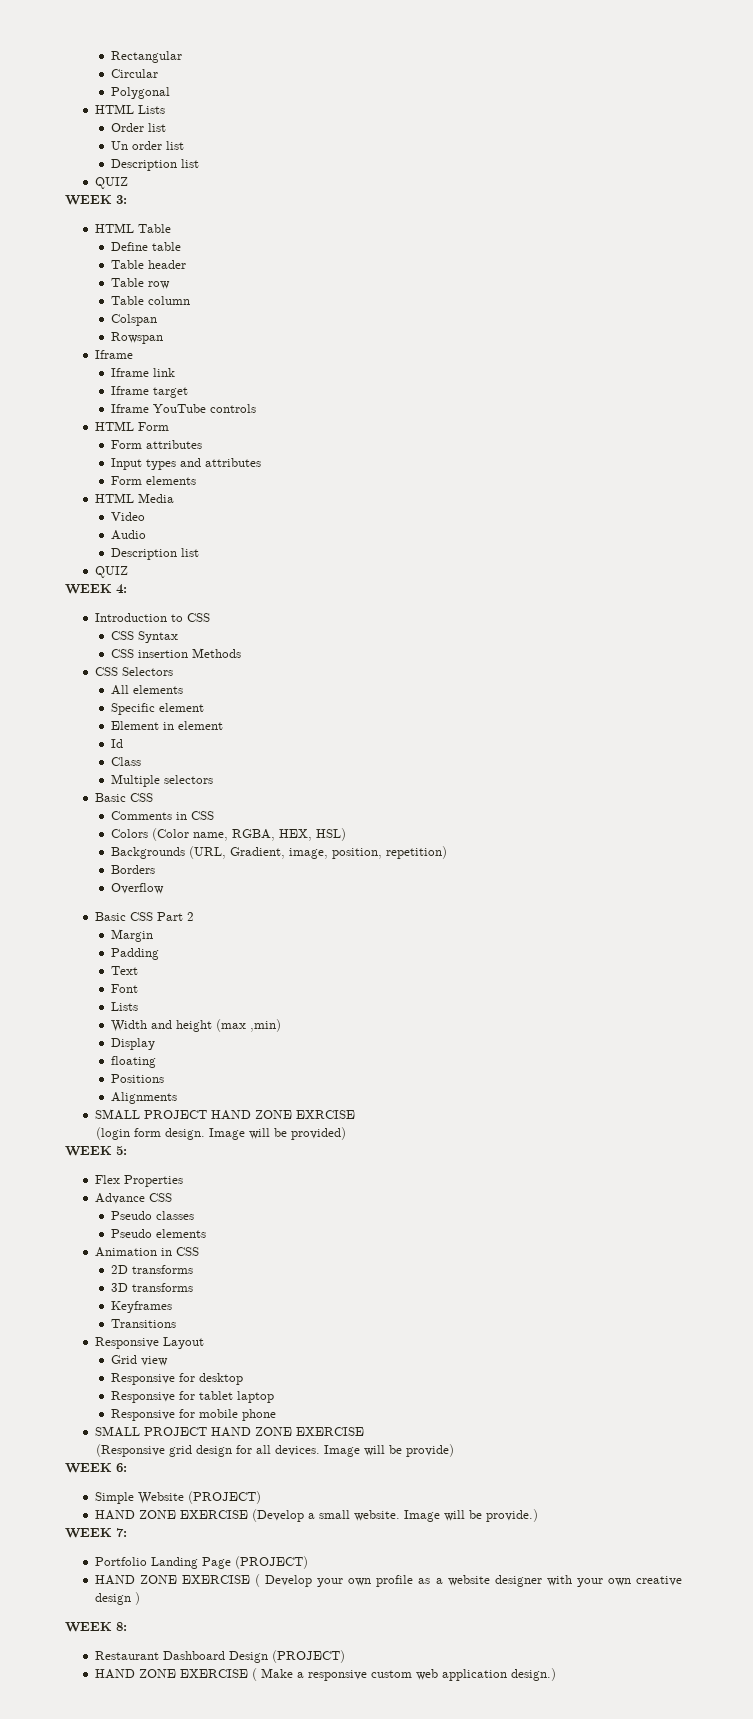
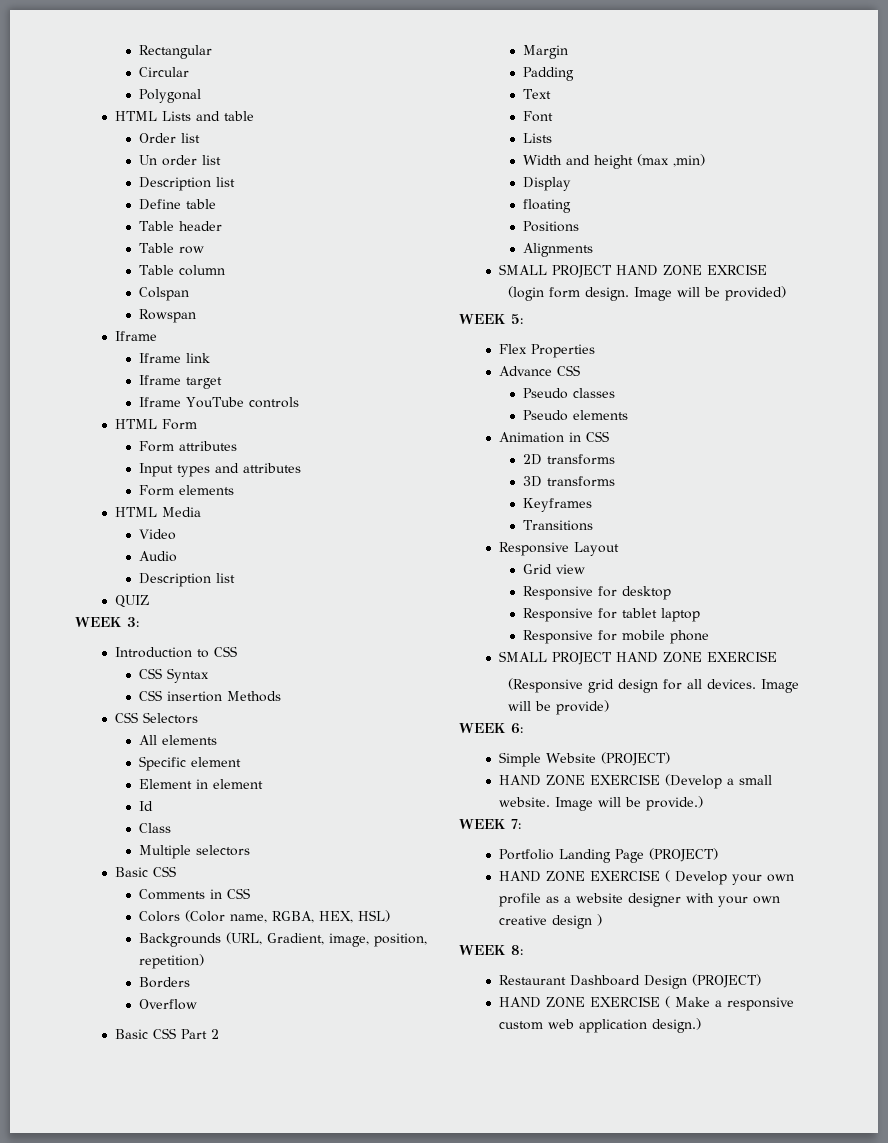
- HTML Lists
+ HTML Lists and table
  Un order list
  Description list
- QUIZ
- WEEK 3:
- HTML Table
- WEEK 4:
+ WEEK 3:

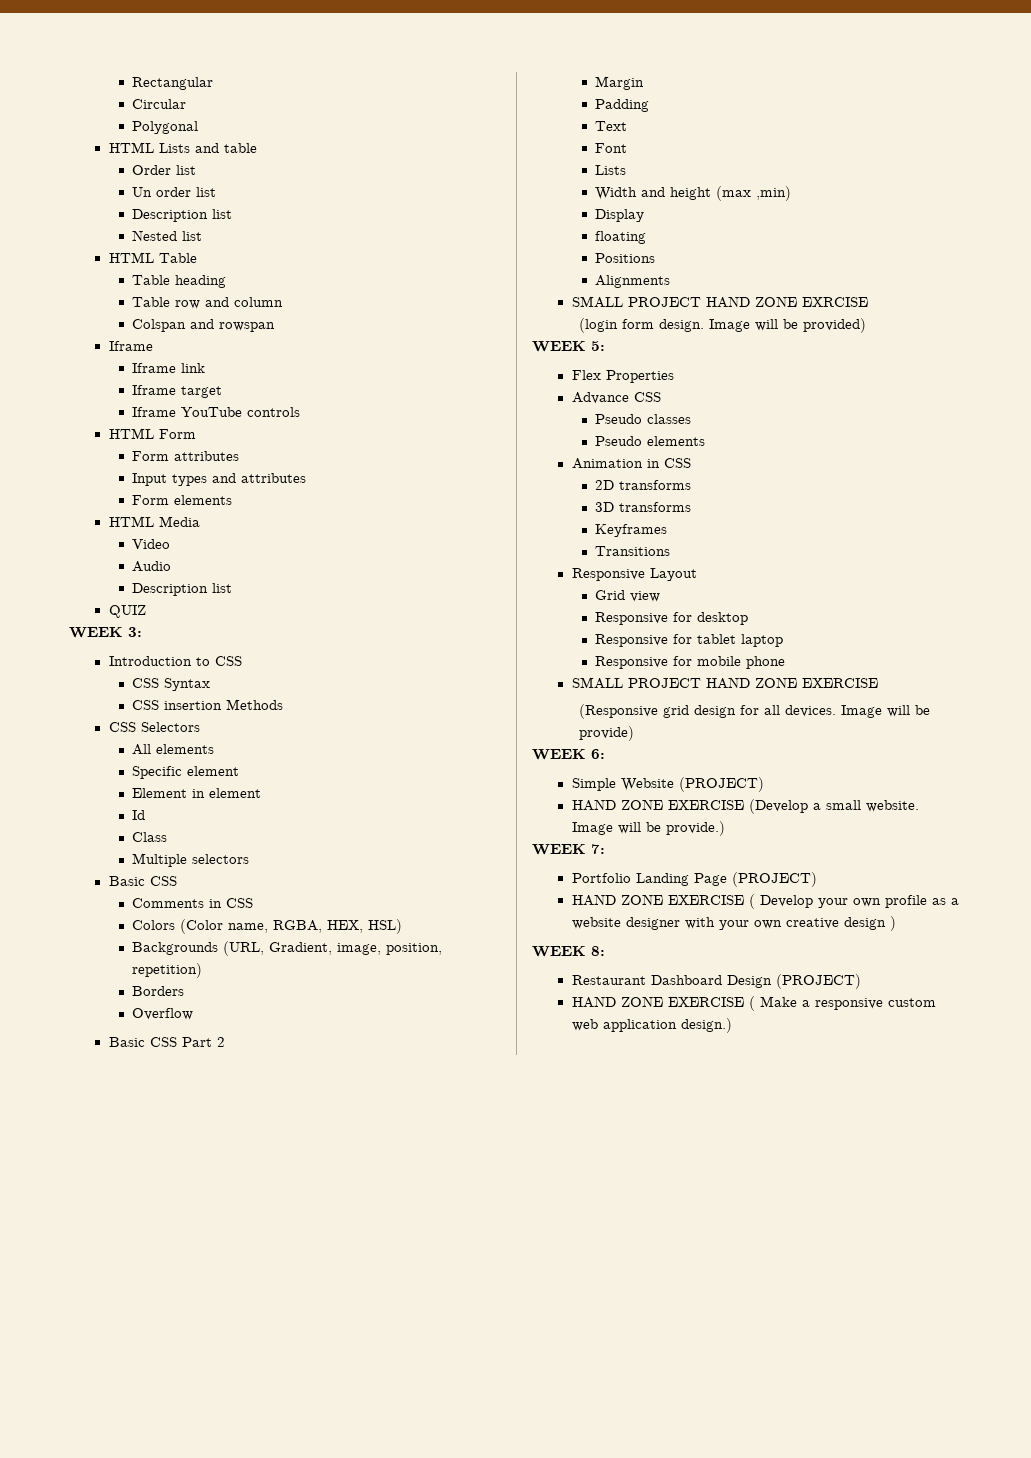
- Define table
- Table header
+ Nested list
+ HTML Table
+ Table heading
- Table row
- Table column
+ Table row and column
- Colspan
- Rowspan
+ Colspan and rowspan

